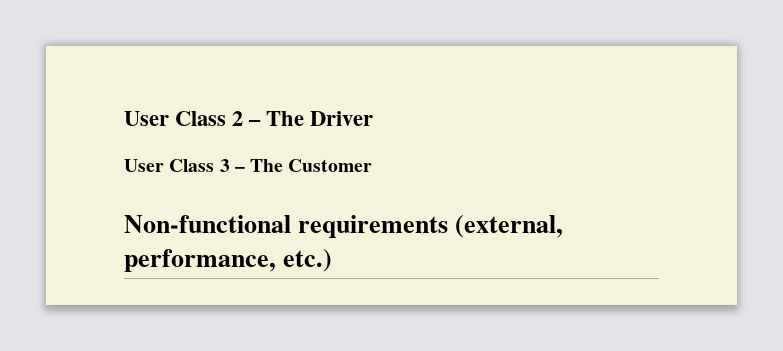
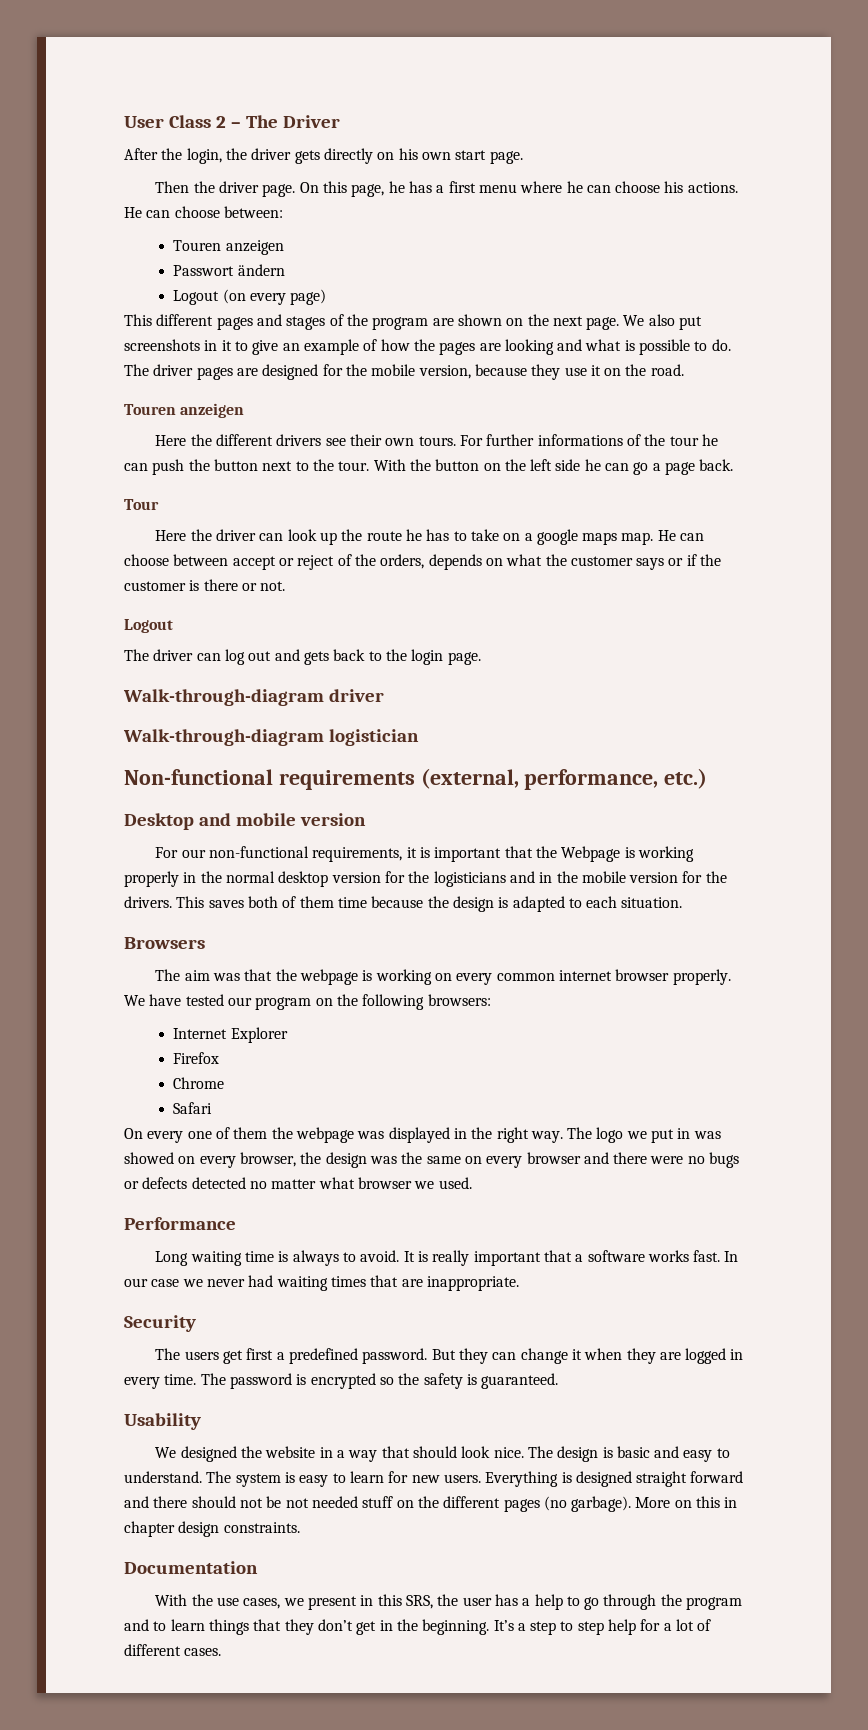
- User Class 3 – The Customer
+ After the login, the driver gets directly on his own start page.
+ Then the driver page. On this page, he has a first menu where he can choose his actions. He can choose between:
+ Touren anzeigen
+ Passwort ändern
+ Logout (on every page)
+ This different pages and stages of the program are shown on the next page. We also put screenshots in it to give an example of how the pages are looking and what is possible to do. The driver pages are designed for the mobile version, because they use it on the road.
+ Touren anzeigen
+ Here the different drivers see their own tours. For further informations of the tour he can push the button next to the tour. With the button on the left side he can go a page back.
+ Tour
+ Here the driver can look up the route he has to take on a google maps map. He can choose between accept or reject of the orders, depends on what the customer says or if the customer is there or not.
+ Logout
+ The driver can log out and gets back to the login page.
+ Walk-through-diagram driver
+ Walk-through-diagram logistician
+ Desktop and mobile version
+ For our non-functional requirements, it is important that the Webpage is working properly in the normal desktop version for the logisticians and in the mobile version for the drivers. This saves both of them time because the design is adapted to each situation.
+ Browsers
+ The aim was that the webpage is working on every common internet browser properly. We have tested our program on the following browsers:
+ Internet Explorer
+ Firefox
+ Chrome
+ Safari
+ On every one of them the webpage was displayed in the right way. The logo we put in was showed on every browser, the design was the same on every browser and there were no bugs or defects detected no matter what browser we used.
+ Performance
+ Long waiting time is always to avoid. It is really important that a software works fast. In our case we never had waiting times that are inappropriate.
+ Security
+ The users get first a predefined password. But they can change it when they are logged in every time. The password is encrypted so the safety is guaranteed.
+ Usability
+ We designed the website in a way that should look nice. The design is basic and easy to understand. The system is easy to learn for new users. Everything is designed straight forward and there should not be not needed stuff on the different pages (no garbage). More on this in chapter design constraints.
+ Documentation
+ With the use cases, we present in this SRS, the user has a help to go through the program and to learn things that they don’t get in the beginning. It’s a step to step help for a lot of different cases.

